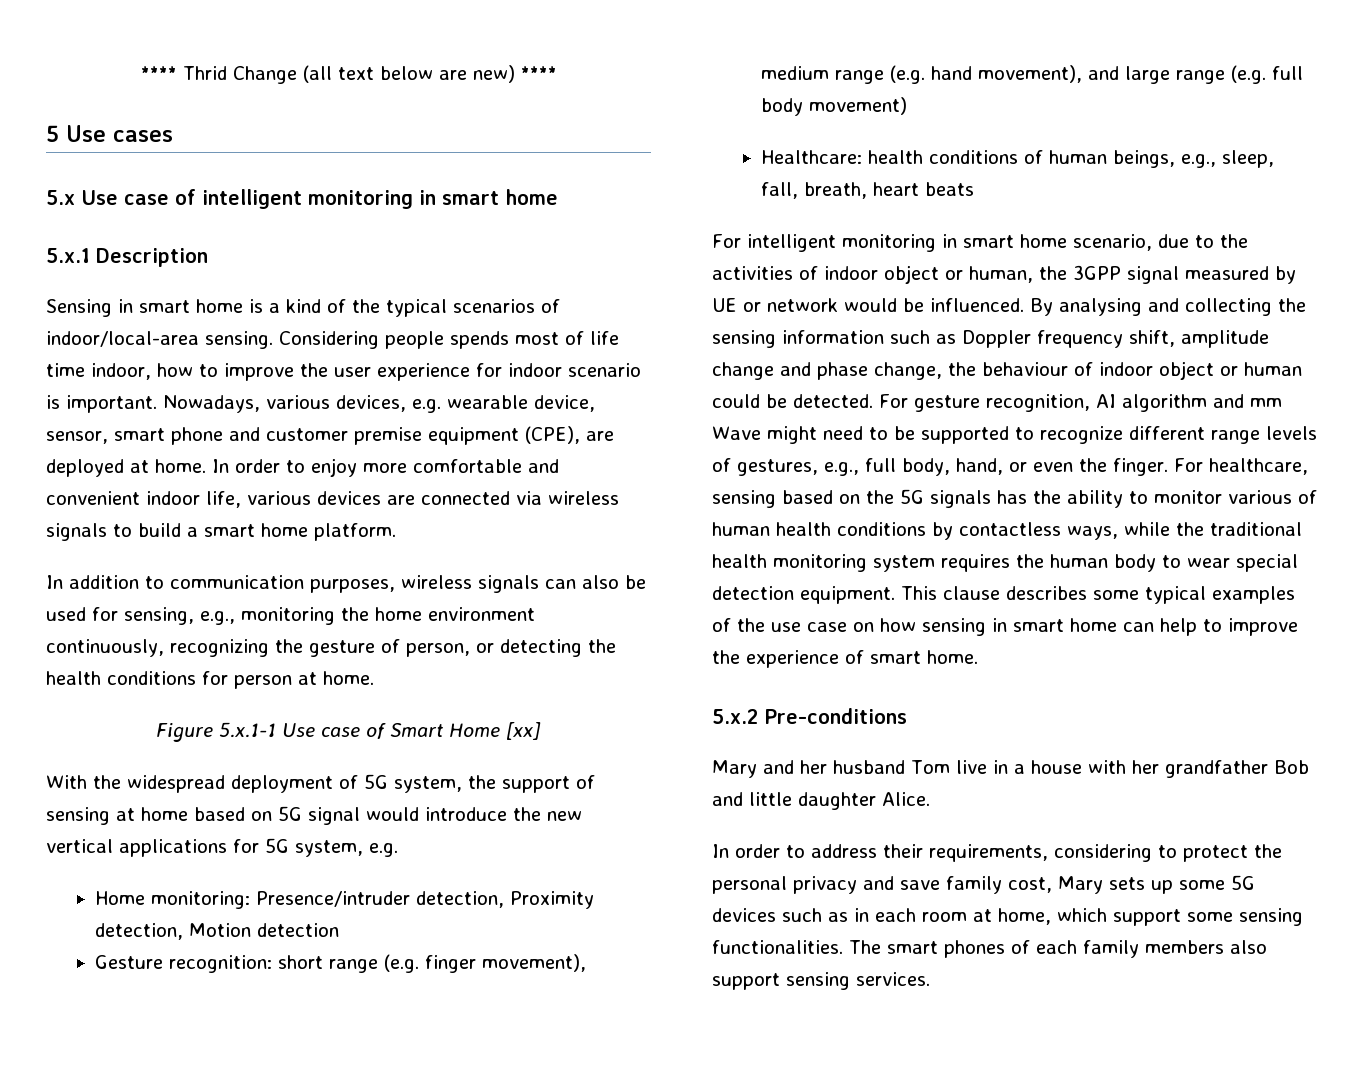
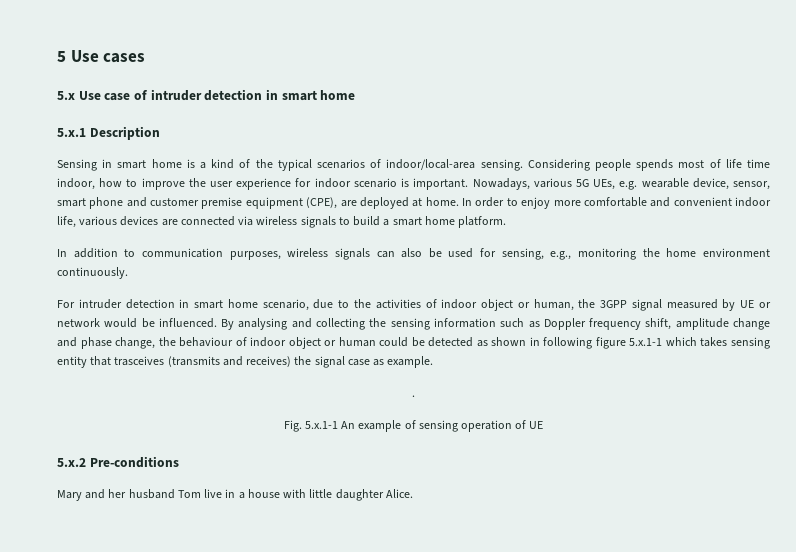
- **** Thrid Change (all text below are new) ****
- 5.x Use case of intelligent monitoring in smart home
+ 5.x Use case of intruder detection in smart home
- Nowadays, various devices, e.g. wearable device, sensor, smart phone and customer premise equipment (CPE), are deployed at home.
+ Nowadays, various 5G UEs, e.g. wearable device, sensor, smart phone and customer premise equipment (CPE), are deployed at home.
- In addition to communication purposes, wireless signals can also be used for sensing, e.g., monitoring the home environment continuously, recognizing the gesture of person, or detecting the health conditions for person at home.
- Figure 5.x.1-1 Use case of Smart Home [xx]
- With the widespread deployment of 5G system, the support of sensing at home based on 5G signal would introduce the new vertical applications for 5G system, e.g.
- Home monitoring: Presence/intruder detection, Proximity detection, Motion detection
- Gesture recognition: short range (e.g. finger movement), medium range (e.g. hand movement), and large range (e.g. full body movement)
- Healthcare: health conditions of human beings, e.g., sleep, fall, breath, heart beats
- For intelligent monitoring in smart home scenario, due to the activities of indoor object or human, the 3GPP signal measured by UE or network would be influenced.
+ In addition to communication purposes, wireless signals can also be used for sensing, e.g., monitoring the home environment continuously.
+ For intruder detection in smart home scenario, due to the activities of indoor object or human, the 3GPP signal measured by UE or network would be influenced.
- By analysing and collecting the sensing information such as Doppler frequency shift, amplitude change and phase change, the behaviour of indoor object or human could be detected. For gesture recognition, AI algorithm and mm Wave might need to be supported to recognize different range levels of gestures, e.g., full body, hand, or even the finger. For healthcare, sensing based on the 5G signals has the ability to monitor various of human health conditions by contactless ways, while the traditional health monitoring system requires the human body to wear special detection equipment. This clause describes some typical examples of the use case on how sensing in smart home can help to improve the experience of smart home.
+ By analysing and collecting the sensing information such as Doppler frequency shift, amplitude change and phase change, the behaviour of indoor object or human could be detected as shown in following figure 5.x.1-1 which takes sensing entity that trasceives (transmits and receives) the signal case as example.
+ .
+ Fig. 5.x.1-1 An example of sensing operation of UE
- Mary and her husband Tom live in a house with her grandfather Bob and little daughter Alice.
+ Mary and her husband Tom live in a house with little daughter Alice.
- In order to address their requirements, considering to protect the personal privacy and save family cost, Mary sets up some 5G devices such as in each room at home, which support some sensing functionalities. The smart phones of each family members also support sensing services.

